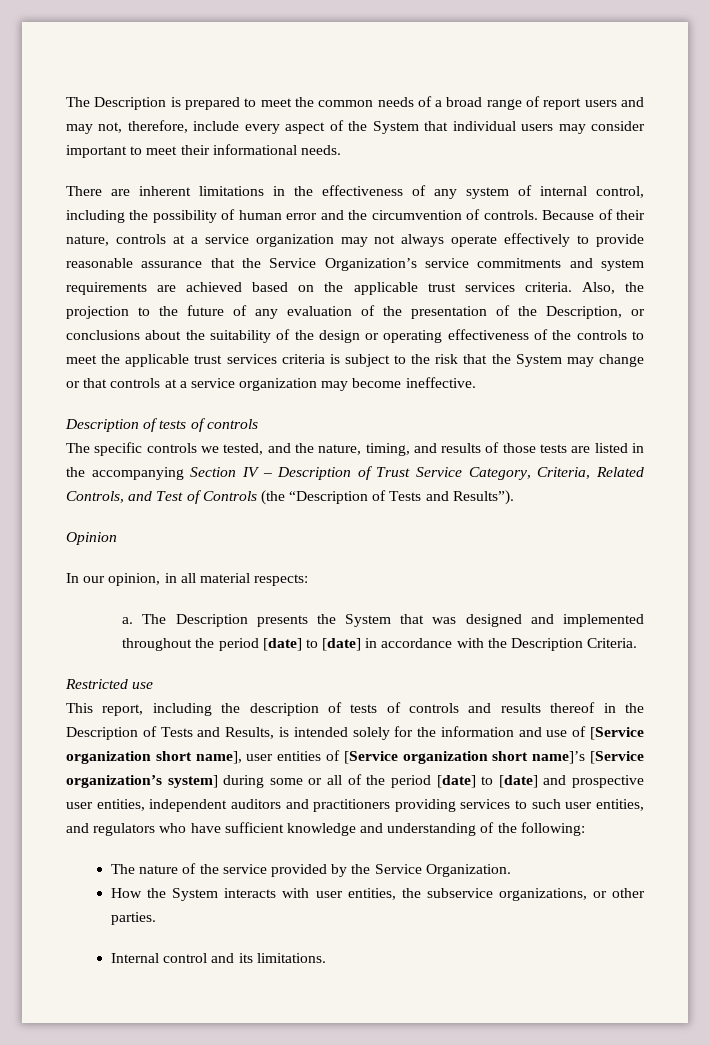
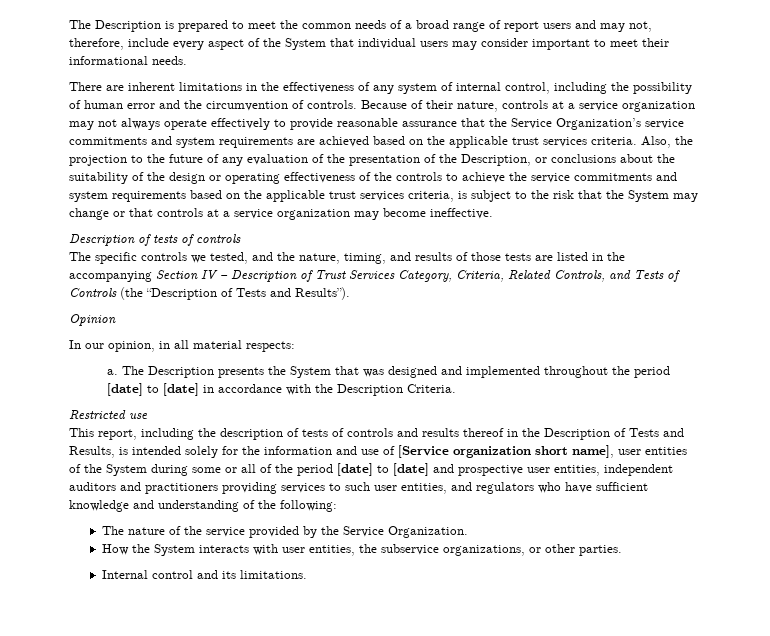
- Also, the projection to the future of any evaluation of the presentation of the Description, or conclusions about the suitability of the design or operating effectiveness of the controls to meet the applicable trust services criteria is subject to the risk that the System may change or that controls at a service organization may become ineffective.
+ Also, the projection to the future of any evaluation of the presentation of the Description, or conclusions about the suitability of the design or operating effectiveness of the controls to achieve the service commitments and system requirements based on the applicable trust services criteria, is subject to the risk that the System may change or that controls at a service organization may become ineffective.
- The specific controls we tested, and the nature, timing, and results of those tests are listed in the accompanying Section IV – Description of Trust Service Category, Criteria, Related Controls, and Test of Controls (the “Description of Tests and Results”).
+ The specific controls we tested, and the nature, timing, and results of those tests are listed in the accompanying Section IV – Description of Trust Services Category, Criteria, Related Controls, and Tests of Controls (the “Description of Tests and Results”).
- This report, including the description of tests of controls and results thereof in the Description of Tests and Results, is intended solely for the information and use of [Service organization short name], user entities of [Service organization short name]’s [Service organization’s system] during some or all of the period [date] to [date] and prospective user entities, independent auditors and practitioners providing services to such user entities, and regulators who have sufficient knowledge and understanding of the following:
+ This report, including the description of tests of controls and results thereof in the Description of Tests and Results, is intended solely for the information and use of [Service organization short name], user entities of the System during some or all of the period [date] to [date] and prospective user entities, independent auditors and practitioners providing services to such user entities, and regulators who have sufficient knowledge and understanding of the following:

